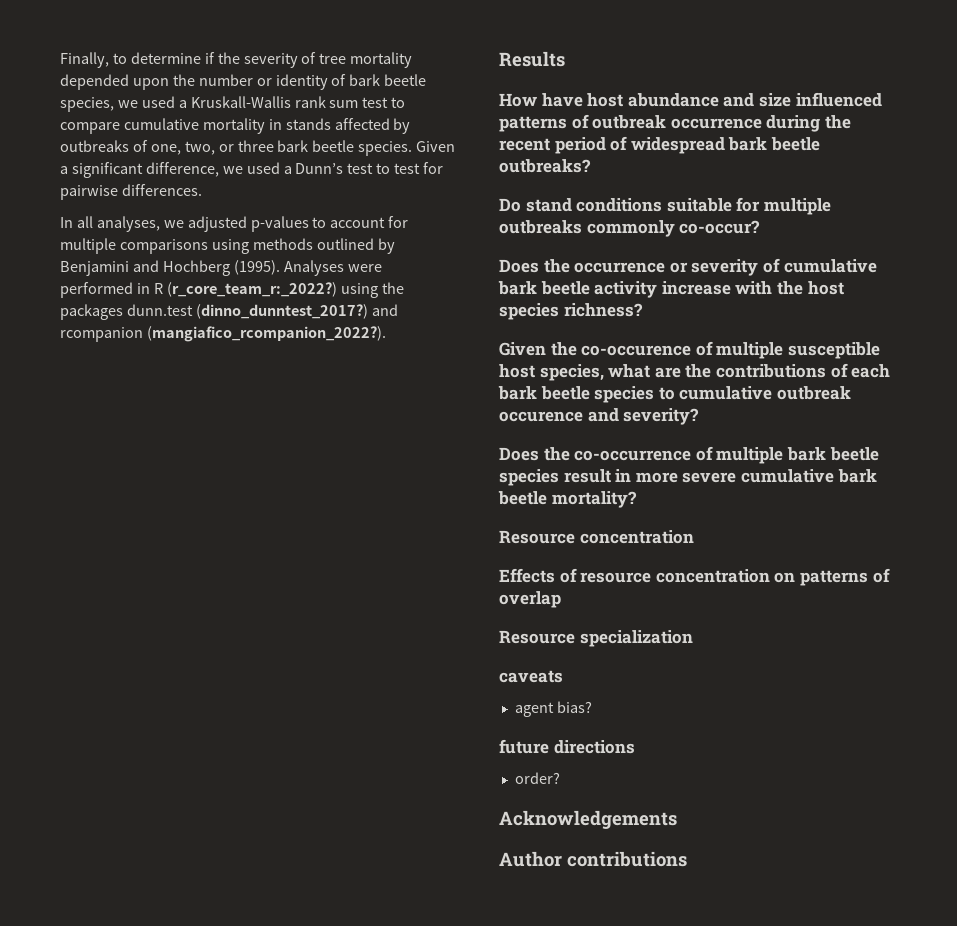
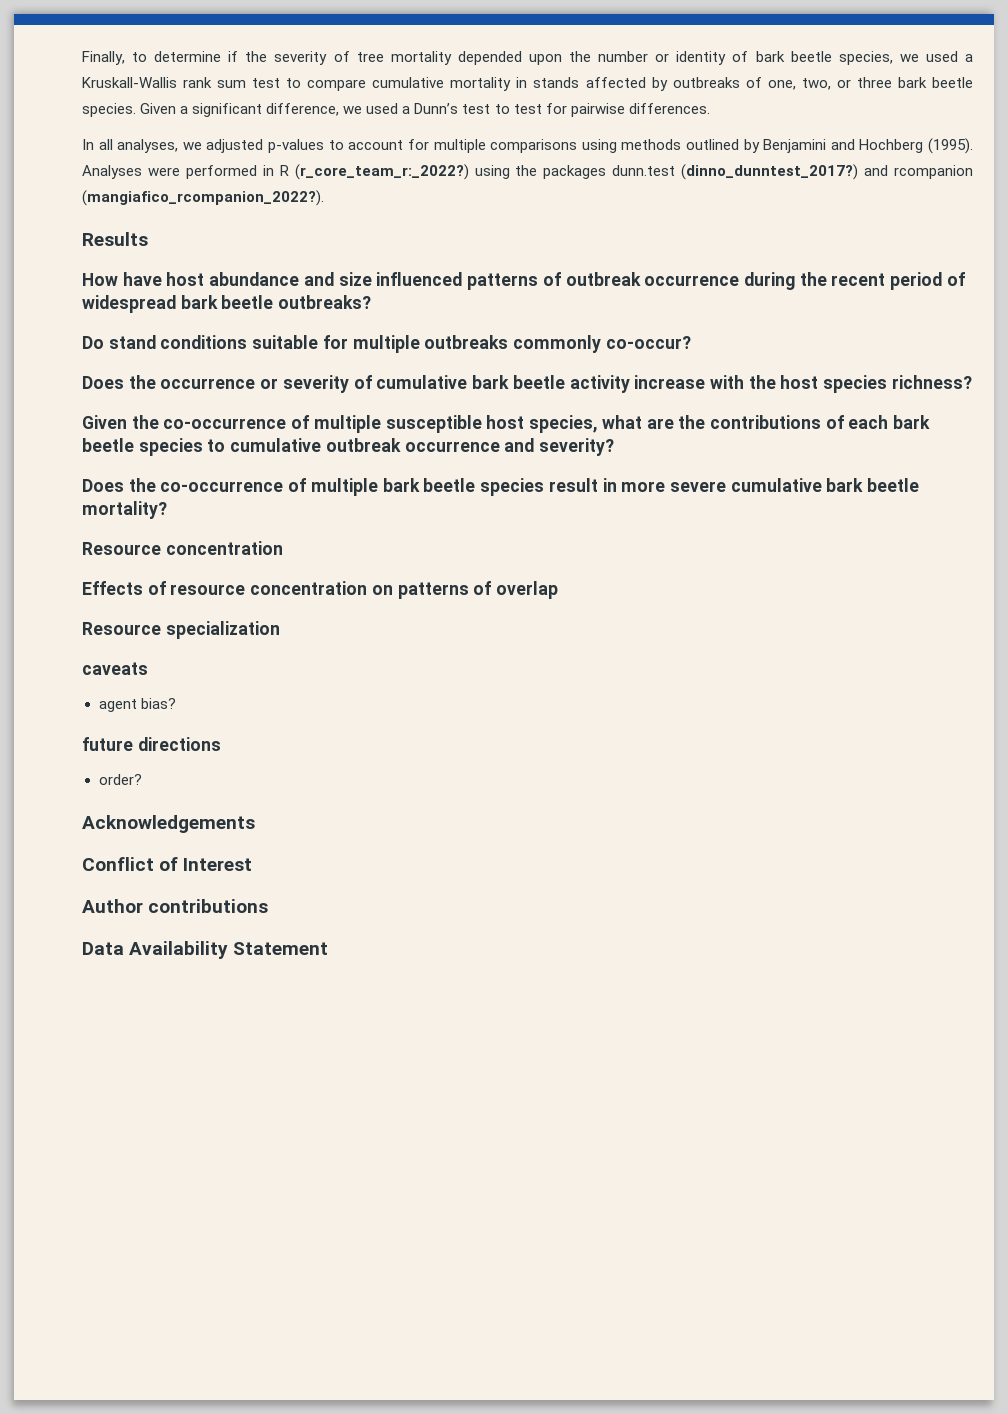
- Given the co-occurence of multiple susceptible host species, what are the contributions of each bark beetle species to cumulative outbreak occurence and severity?
+ Given the co-occurrence of multiple susceptible host species, what are the contributions of each bark beetle species to cumulative outbreak occurrence and severity?
+ Conflict of Interest
+ Data Availability Statement

